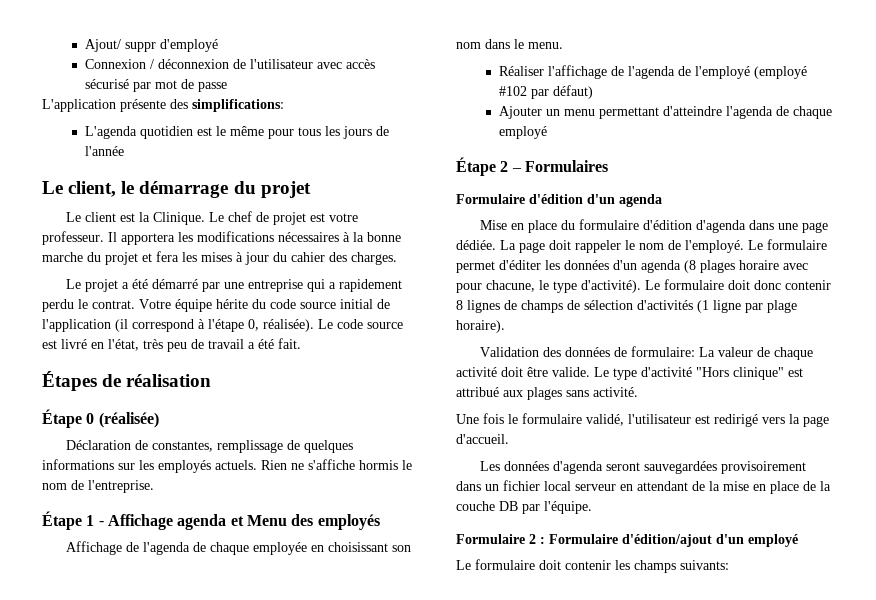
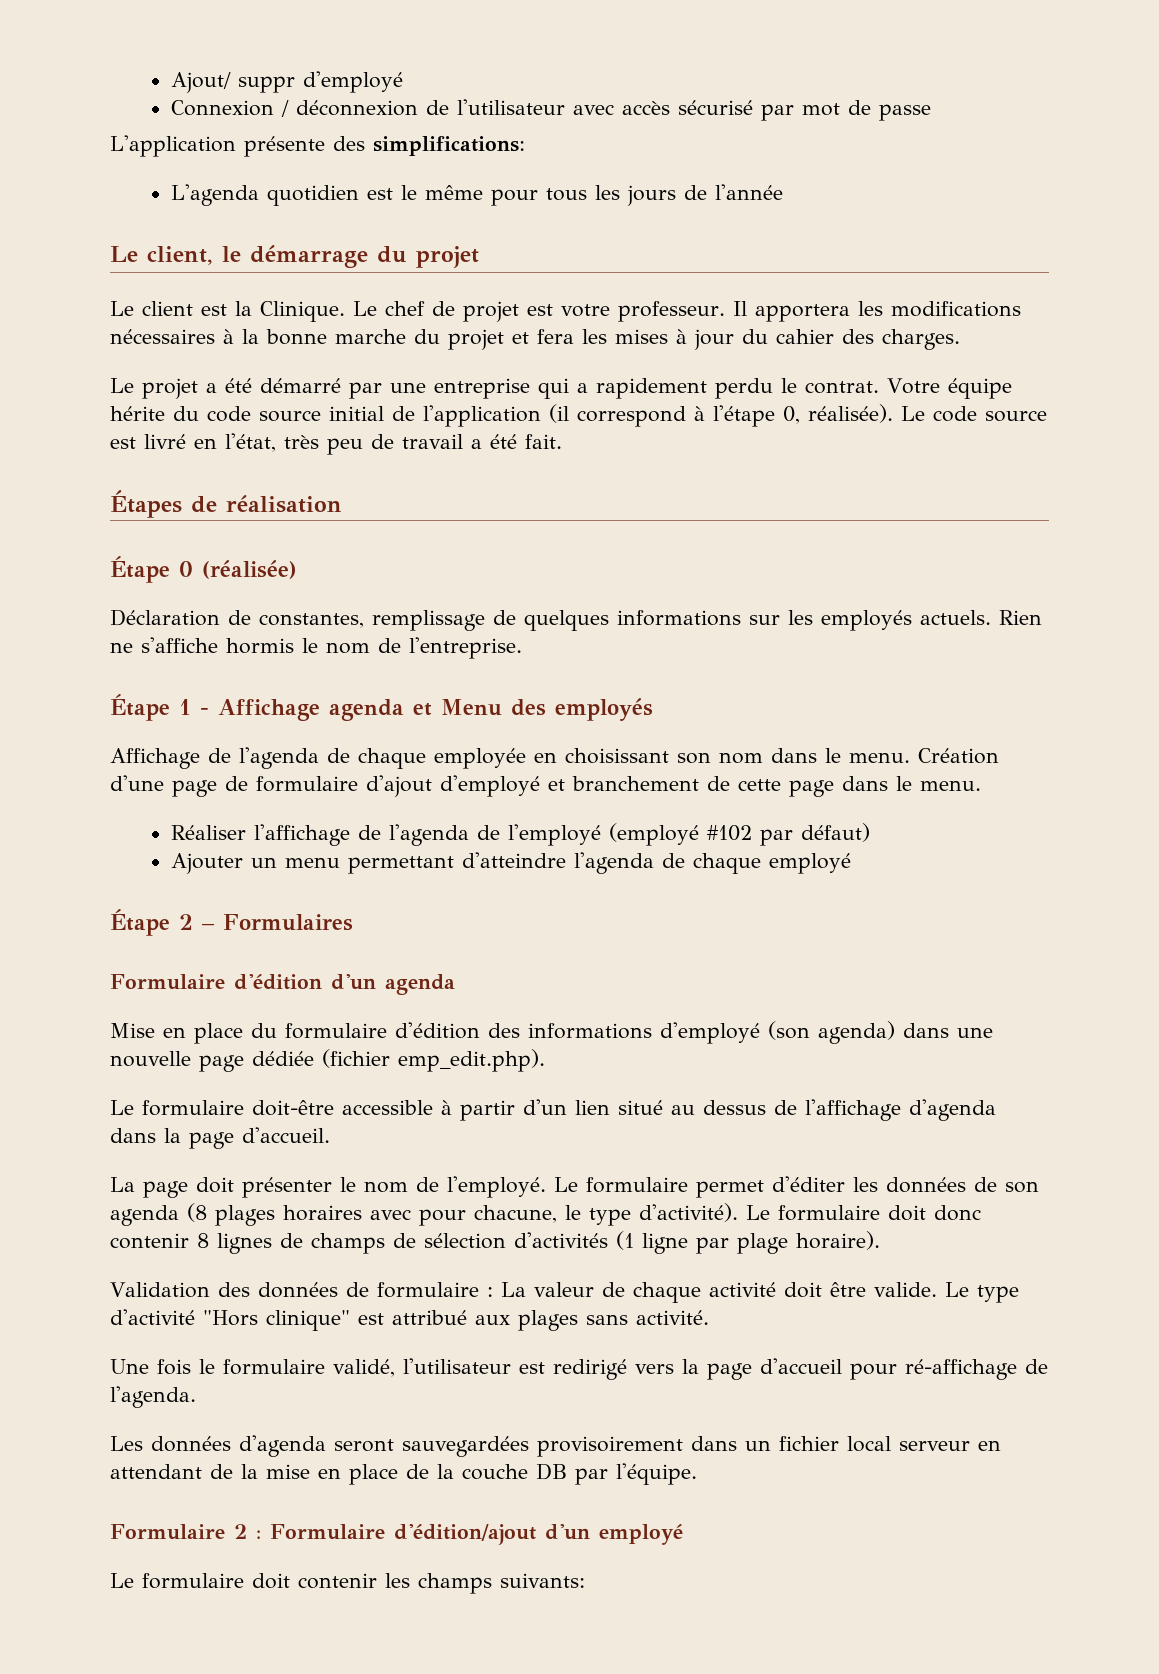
+ Création d'une page de formulaire d'ajout d'employé et branchement de cette page dans le menu.
- Mise en place du formulaire d'édition d'agenda dans une page dédiée. La page doit rappeler le nom de l'employé.
+ Mise en place du formulaire d'édition des informations d'employé (son agenda) dans une nouvelle page dédiée (fichier emp_edit.php).
+ Le formulaire doit-être accessible à partir d'un lien situé au dessus de l'affichage d'agenda dans la page d'accueil.
+ La page doit présenter le nom de l'employé.
- Le formulaire permet d'éditer les données d'un agenda (8 plages horaire avec pour chacune, le type d'activité).
+ Le formulaire permet d'éditer les données de son agenda (8 plages horaires avec pour chacune, le type d'activité).
- Validation des données de formulaire: La valeur de chaque activité doit être valide.
+ Validation des données de formulaire : La valeur de chaque activité doit être valide.
- Une fois le formulaire validé, l'utilisateur est redirigé vers la page d'accueil.
+ Une fois le formulaire validé, l'utilisateur est redirigé vers la page d'accueil pour ré-affichage de l'agenda.

